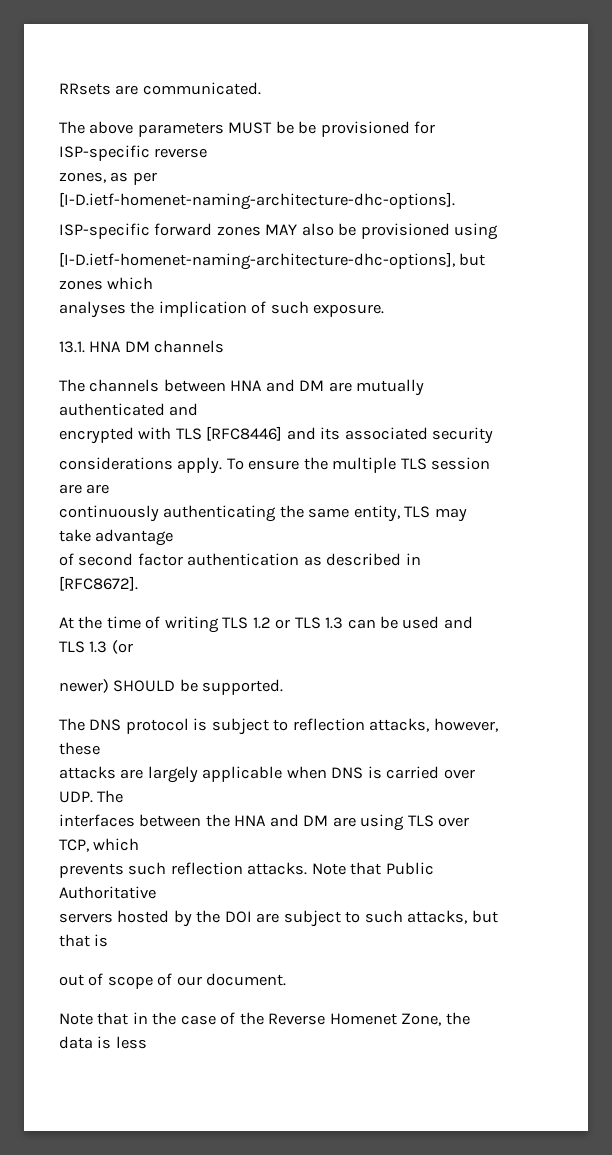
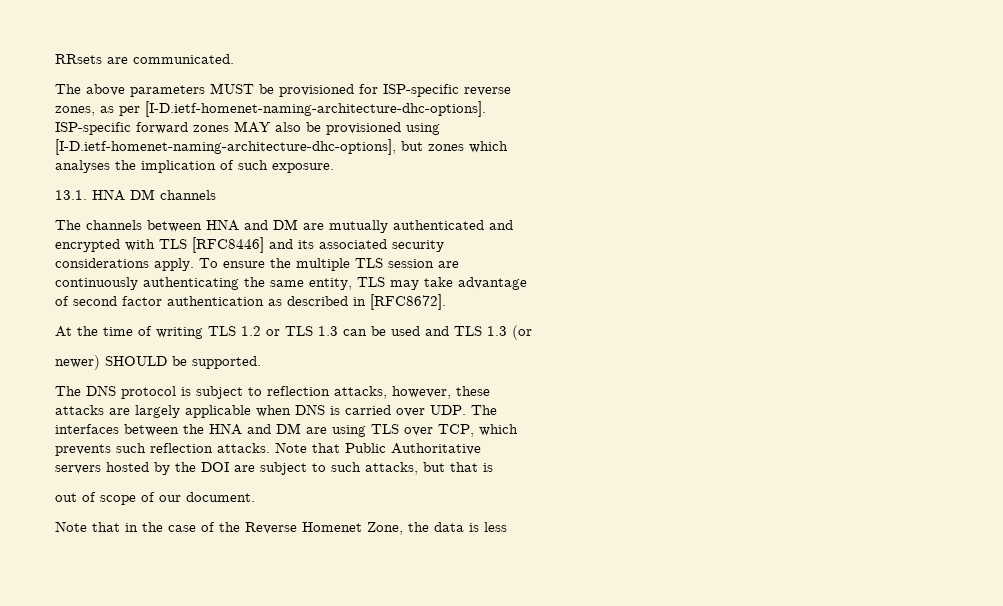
- The above parameters MUST be be provisioned for ISP-specific reverse
+ The above parameters MUST be provisioned for ISP-specific reverse
- To ensure the multiple TLS session are are
+ To ensure the multiple TLS session are

